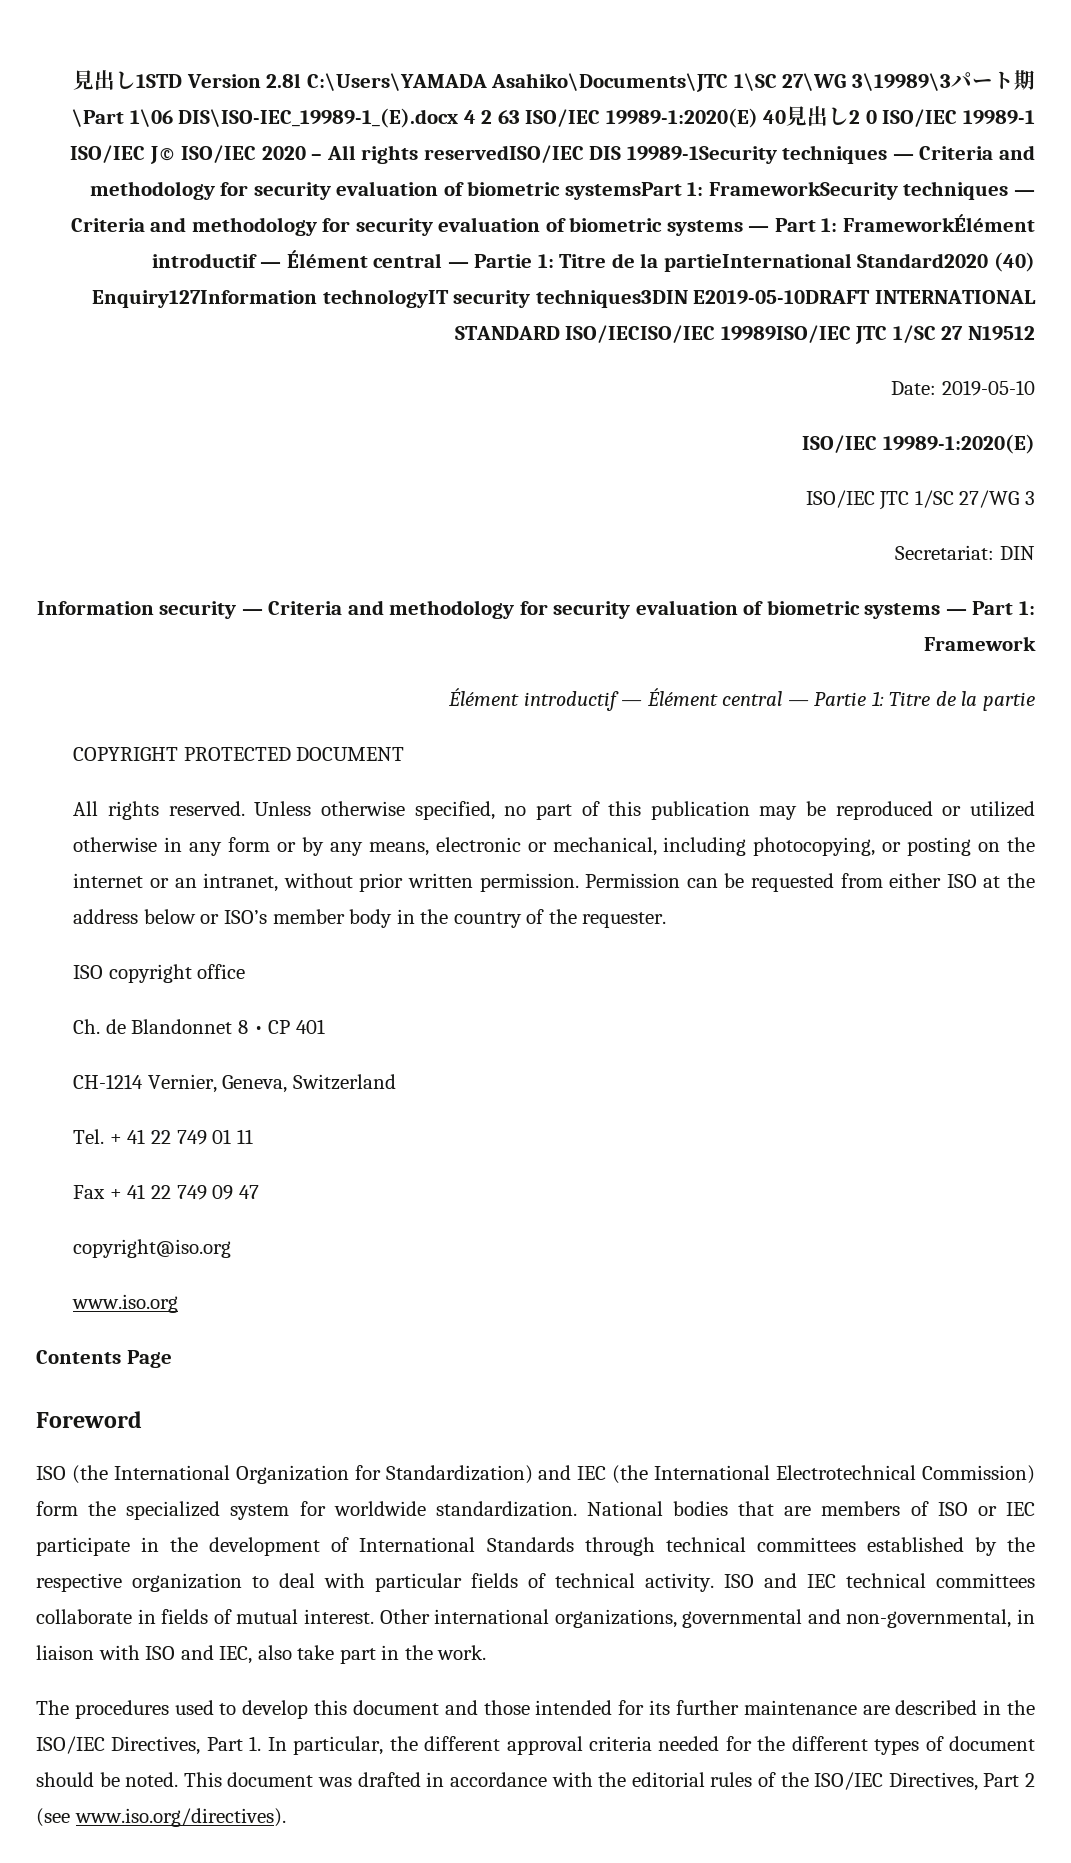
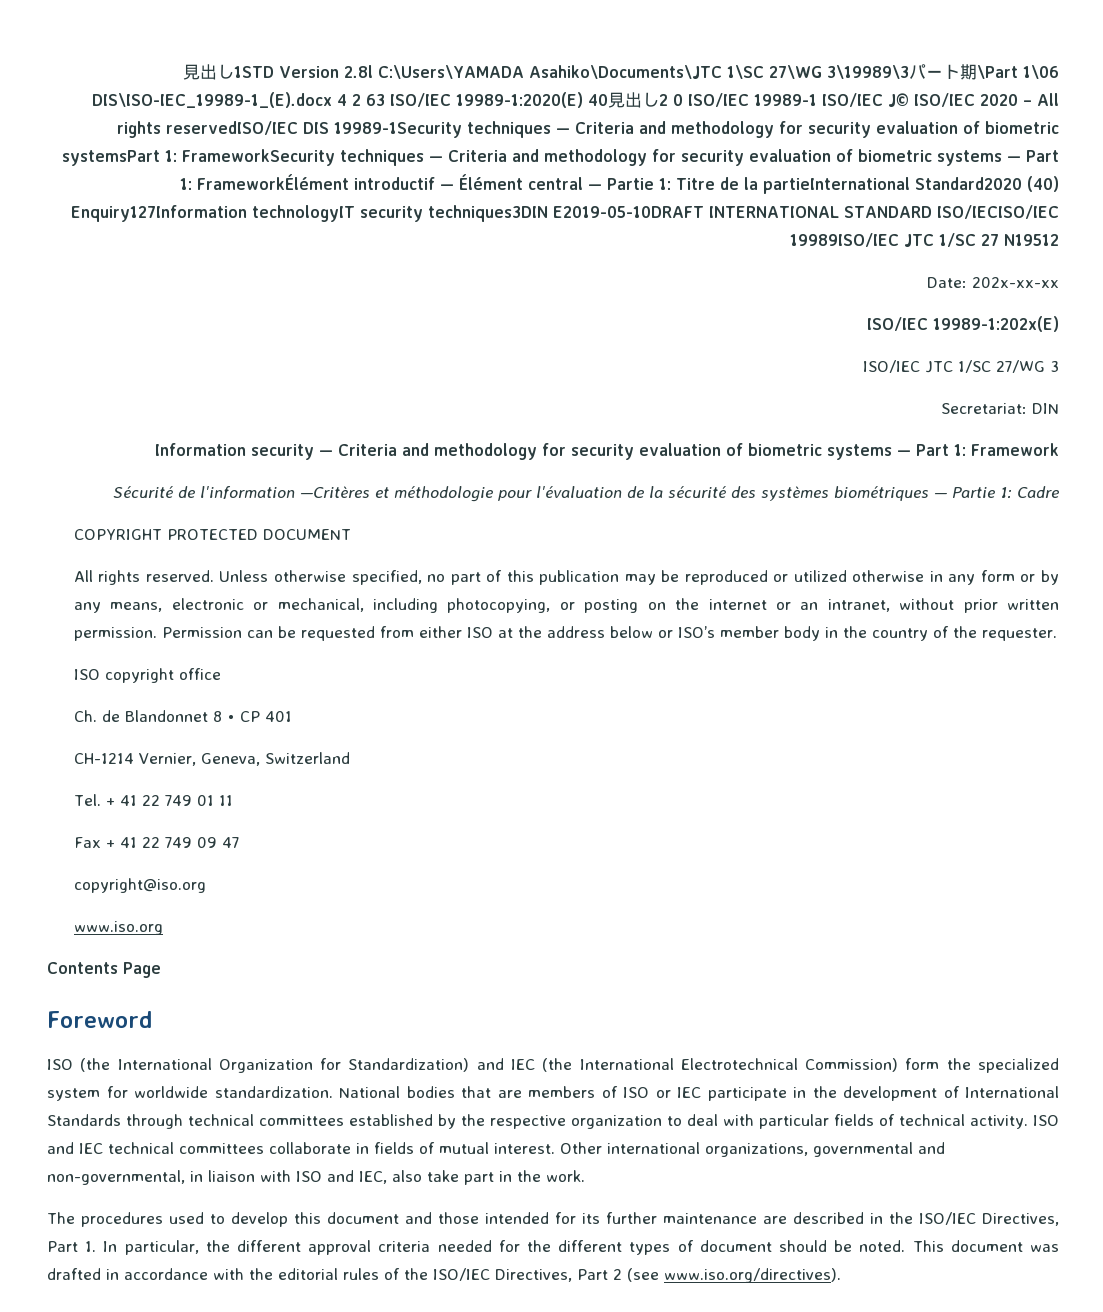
- Date: 2019-05-10
- ISO/IEC 19989-1:2020(E)
+ Date: 202x-xx-xx
+ ISO/IEC 19989-1:202x(E)
- Élément introductif — Élément central — Partie 1: Titre de la partie
+ Sécurité de l'information —Critères et méthodologie pour l'évaluation de la sécurité des systèmes biométriques — Partie 1: Cadre

